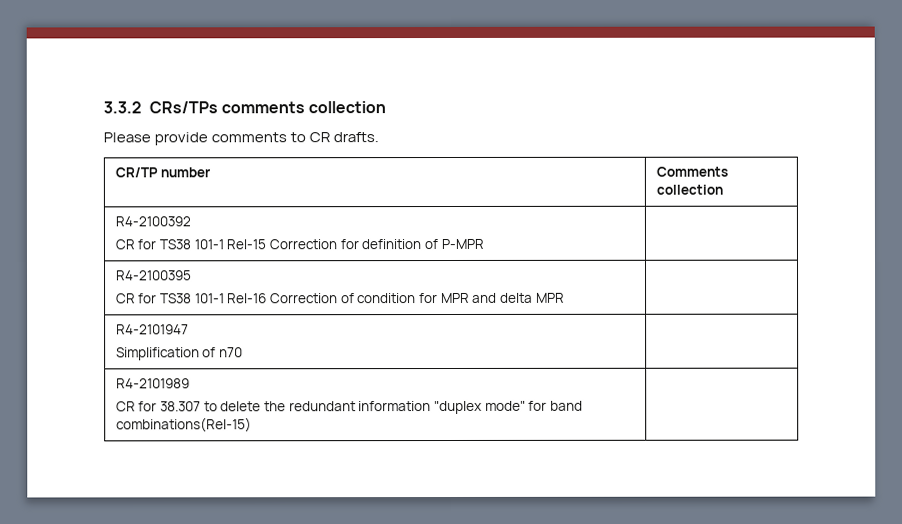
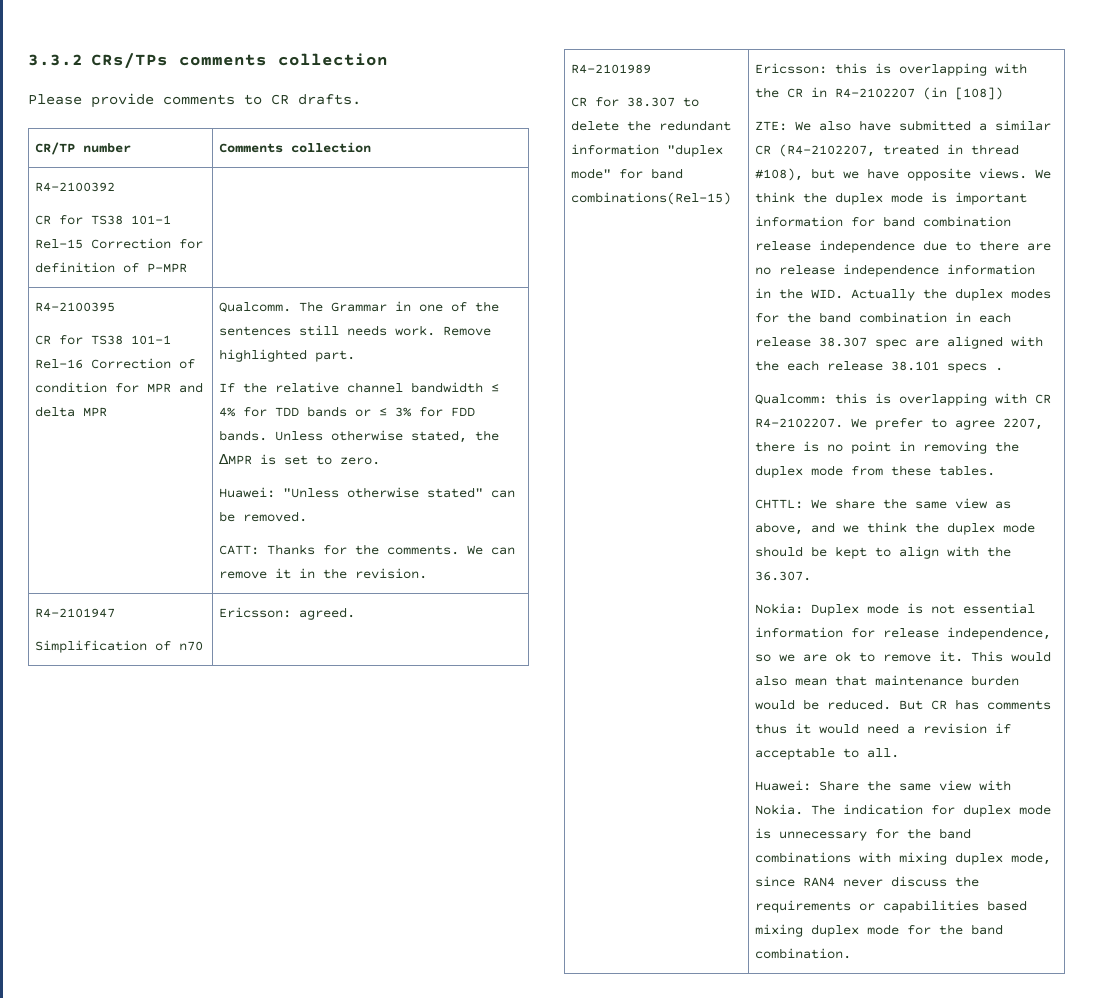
+ Qualcomm. The Grammar in one of the sentences still needs work. Remove highlighted part.
+ If the relative channel bandwidth ≤ 4% for TDD bands or ≤ 3% for FDD bands. Unless otherwise stated, the ∆MPR is set to zero.
+ Huawei: "Unless otherwise stated" can be removed.
+ CATT: Thanks for the comments. We can remove it in the revision.
  R4-2101947
- Simplification of n70 |
+ Simplification of n70 | Ericsson: agreed.
+ Ericsson: this is overlapping with the CR in R4-2102207 (in [108])
+ ZTE: We also have submitted a similar CR (R4-2102207, treated in thread #108), but we have opposite views. We think the duplex mode is important information for band combination release independence due to there are no release independence information in the WID. Actually the duplex modes for the band combination in each release 38.307 spec are aligned with the each release 38.101 specs .
+ Qualcomm: this is overlapping with CR R4-2102207. We prefer to agree 2207, there is no point in removing the duplex mode from these tables.
+ CHTTL: We share the same view as above, and we think the duplex mode should be kept to align with the 36.307.
+ Nokia: Duplex mode is not essential information for release independence, so we are ok to remove it. This would also mean that maintenance burden would be reduced. But CR has comments thus it would need a revision if acceptable to all.
+ Huawei: Share the same view with Nokia. The indication for duplex mode is unnecessary for the band combinations with mixing duplex mode, since RAN4 never discuss the requirements or capabilities based mixing duplex mode for the band combination.

